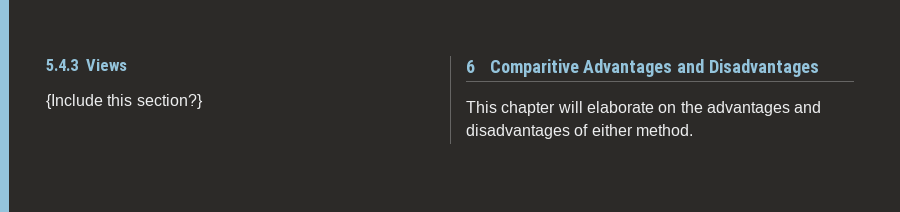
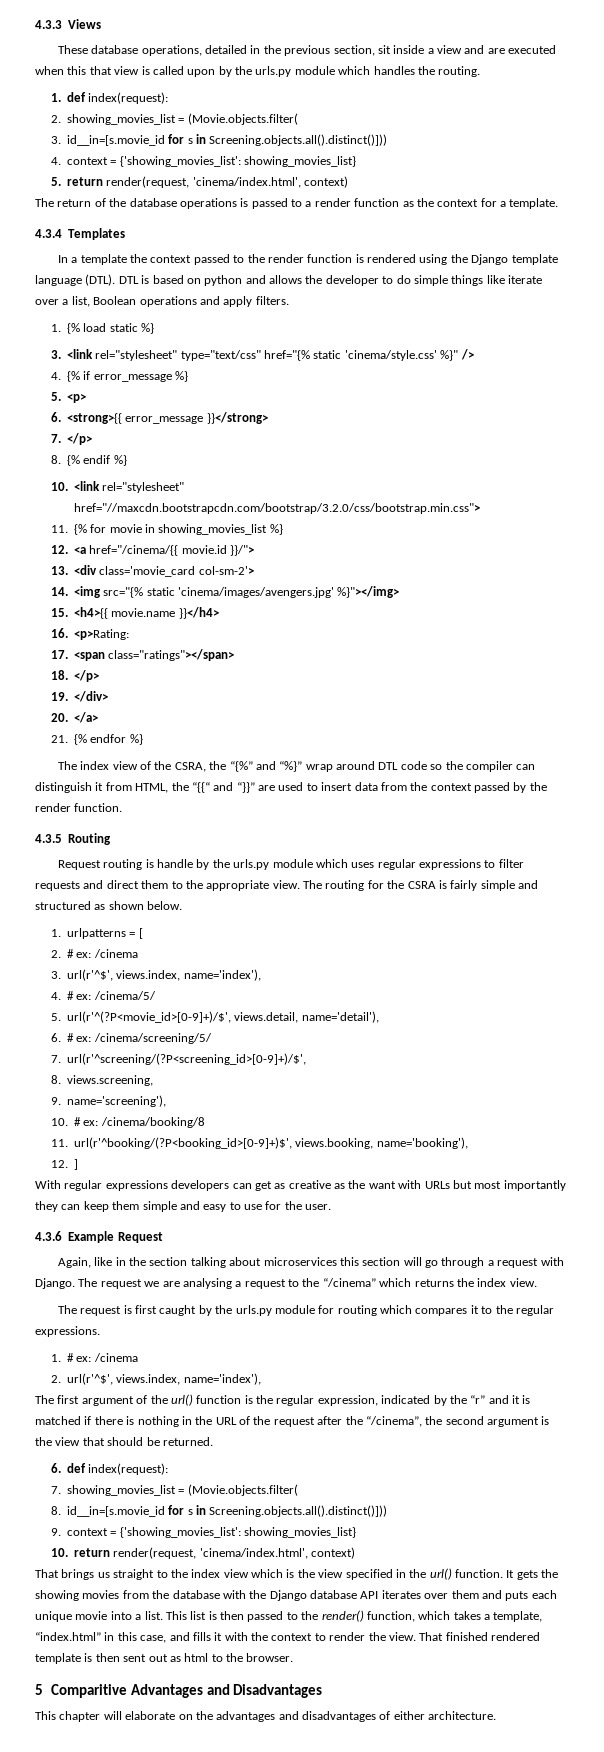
- 5.4.3 Views
+ 4.3.3 Views
- {Include this section?}
- 6 Comparitive Advantages and Disadvantages
+ These database operations, detailed in the previous section, sit inside a view and are executed when this that view is called upon by the urls.py module which handles the routing.
+ 1. def index(request):
+ 2. showing_movies_list = (Movie.objects.filter(
+ 3. id__in=[s.movie_id for s in Screening.objects.all().distinct()]))
+ 4. context = {'showing_movies_list': showing_movies_list}
+ 5. return render(request, 'cinema/index.html', context)
+ The return of the database operations is passed to a render function as the context for a template.
+ 4.3.4 Templates
+ In a template the context passed to the render function is rendered using the Django template language (DTL). DTL is based on python and allows the developer to do simple things like iterate over a list, Boolean operations and apply filters.
+ 1. {% load static %}
+ 3. <link rel="stylesheet" type="text/css" href="{% static 'cinema/style.css' %}" />
+ 4. {% if error_message %}
+ 5. <p>
+ 6. <strong>{{ error_message }}</strong>
+ 7. </p>
+ 8. {% endif %}
+ 10. <link rel="stylesheet" href="//maxcdn.bootstrapcdn.com/bootstrap/3.2.0/css/bootstrap.min.css">
+ 11. {% for movie in showing_movies_list %}
+ 12. <a href="/cinema/{{ movie.id }}/">
+ 13. <div class='movie_card col-sm-2'>
+ 14. <img src="{% static 'cinema/images/avengers.jpg' %}"></img>
+ 15. <h4>{{ movie.name }}</h4>
+ 16. <p>Rating:
+ 17. <span class="ratings"></span>
+ 18. </p>
+ 19. </div>
+ 20. </a>
+ 21. {% endfor %}
+ The index view of the CSRA, the “{%” and “%}” wrap around DTL code so the compiler can distinguish it from HTML, the “{{“ and “}}” are used to insert data from the context passed by the render function.
+ 4.3.5 Routing
+ Request routing is handle by the urls.py module which uses regular expressions to filter requests and direct them to the appropriate view. The routing for the CSRA is fairly simple and structured as shown below.
+ 1. urlpatterns = [
+ 2. # ex: /cinema
+ 3. url(r'^$', views.index, name='index'),
+ 4. # ex: /cinema/5/
+ 5. url(r'^(?P<movie_id>[0-9]+)/$', views.detail, name='detail'),
+ 6. # ex: /cinema/screening/5/
+ 7. url(r'^screening/(?P<screening_id>[0-9]+)/$',
+ 8. views.screening,
+ 9. name='screening'),
+ 10. # ex: /cinema/booking/8
+ 11. url(r'^booking/(?P<booking_id>[0-9]+)$', views.booking, name='booking'),
+ 12. ]
+ With regular expressions developers can get as creative as the want with URLs but most importantly they can keep them simple and easy to use for the user.
+ 4.3.6 Example Request
+ Again, like in the section talking about microservices this section will go through a request with Django. The request we are analysing a request to the “/cinema” which returns the index view.
+ The request is first caught by the urls.py module for routing which compares it to the regular expressions.
+ 1. # ex: /cinema
+ 2. url(r'^$', views.index, name='index'),
+ The first argument of the url() function is the regular expression, indicated by the “r” and it is matched if there is nothing in the URL of the request after the “/cinema”, the second argument is the view that should be returned.
+ 6. def index(request):
+ 7. showing_movies_list = (Movie.objects.filter(
+ 8. id__in=[s.movie_id for s in Screening.objects.all().distinct()]))
+ 9. context = {'showing_movies_list': showing_movies_list}
+ 10. return render(request, 'cinema/index.html', context)
+ That brings us straight to the index view which is the view specified in the url() function. It gets the showing movies from the database with the Django database API iterates over them and puts each unique movie into a list. This list is then passed to the render() function, which takes a template, “index.html” in this case, and fills it with the context to render the view. That finished rendered template is then sent out as html to the browser.
+ 5 Comparitive Advantages and Disadvantages
- This chapter will elaborate on the advantages and disadvantages of either method.
+ This chapter will elaborate on the advantages and disadvantages of either architecture.

